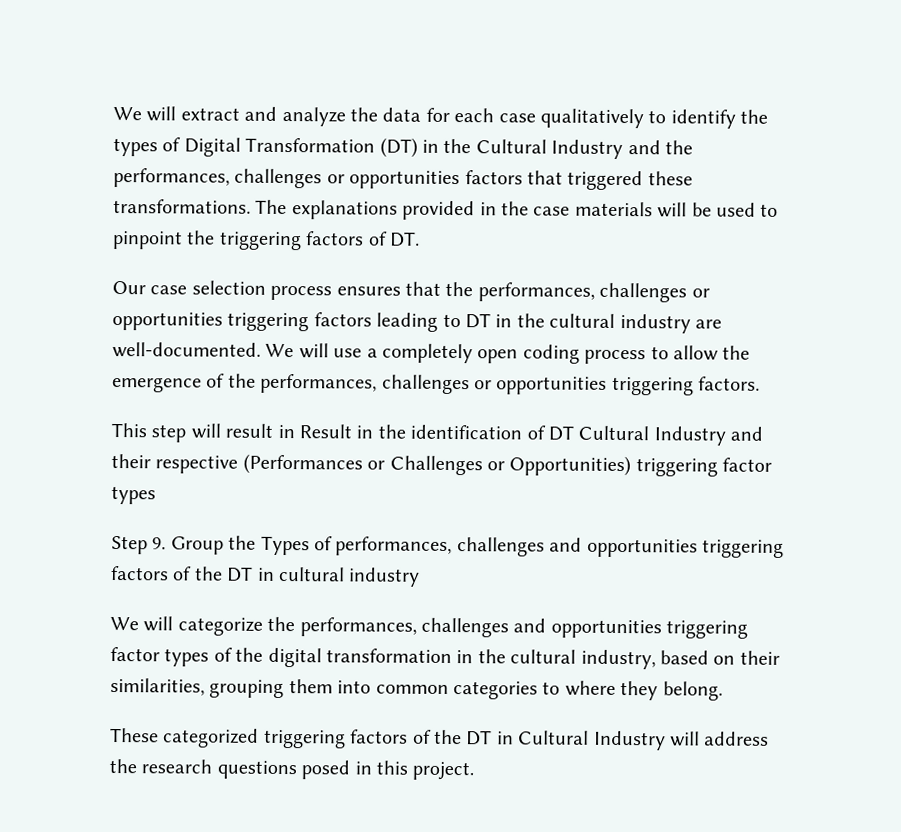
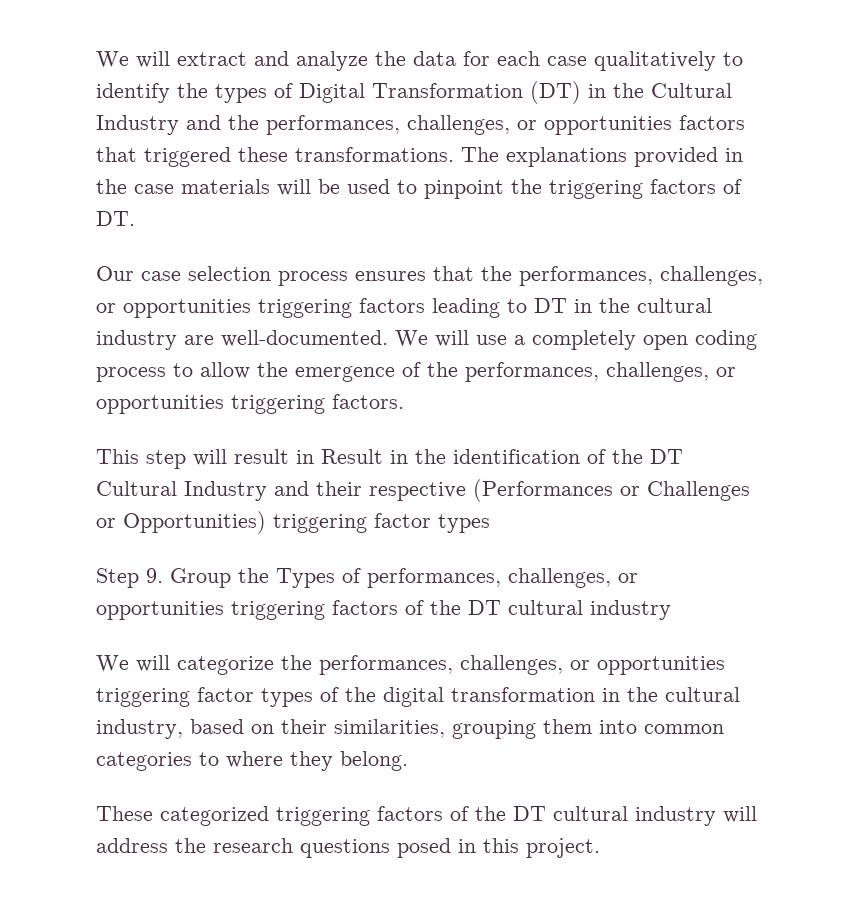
- We will extract and analyze the data for each case qualitatively to identify the types of Digital Transformation (DT) in the Cultural Industry and the performances, challenges or opportunities factors that triggered these transformations.
+ We will extract and analyze the data for each case qualitatively to identify the types of Digital Transformation (DT) in the Cultural Industry and the performances, challenges, or opportunities factors that triggered these transformations.
- Our case selection process ensures that the performances, challenges or opportunities triggering factors leading to DT in the cultural industry are well-documented.
+ Our case selection process ensures that the performances, challenges, or opportunities triggering factors leading to DT in the cultural industry are well-documented.
- We will use a completely open coding process to allow the emergence of the performances, challenges or opportunities triggering factors.
+ We will use a completely open coding process to allow the emergence of the performances, challenges, or opportunities triggering factors.
- This step will result in Result in the identification of DT Cultural Industry and their respective (Performances or Challenges or Opportunities) triggering factor types
+ This step will result in Result in the identification of the DT Cultural Industry and their respective (Performances or Challenges or Opportunities) triggering factor types
- Step 9. Group the Types of performances, challenges and opportunities triggering factors of the DT in cultural industry
+ Step 9. Group the Types of performances, challenges, or opportunities triggering factors of the DT cultural industry
- We will categorize the performances, challenges and opportunities triggering factor types of the digital transformation in the cultural industry, based on their similarities, grouping them into common categories to where they belong.
+ We will categorize the performances, challenges, or opportunities triggering factor types of the digital transformation in the cultural industry, based on their similarities, grouping them into common categories to where they belong.
- These categorized triggering factors of the DT in Cultural Industry will address the research questions posed in this project.
+ These categorized triggering factors of the DT cultural industry will address the research questions posed in this project.

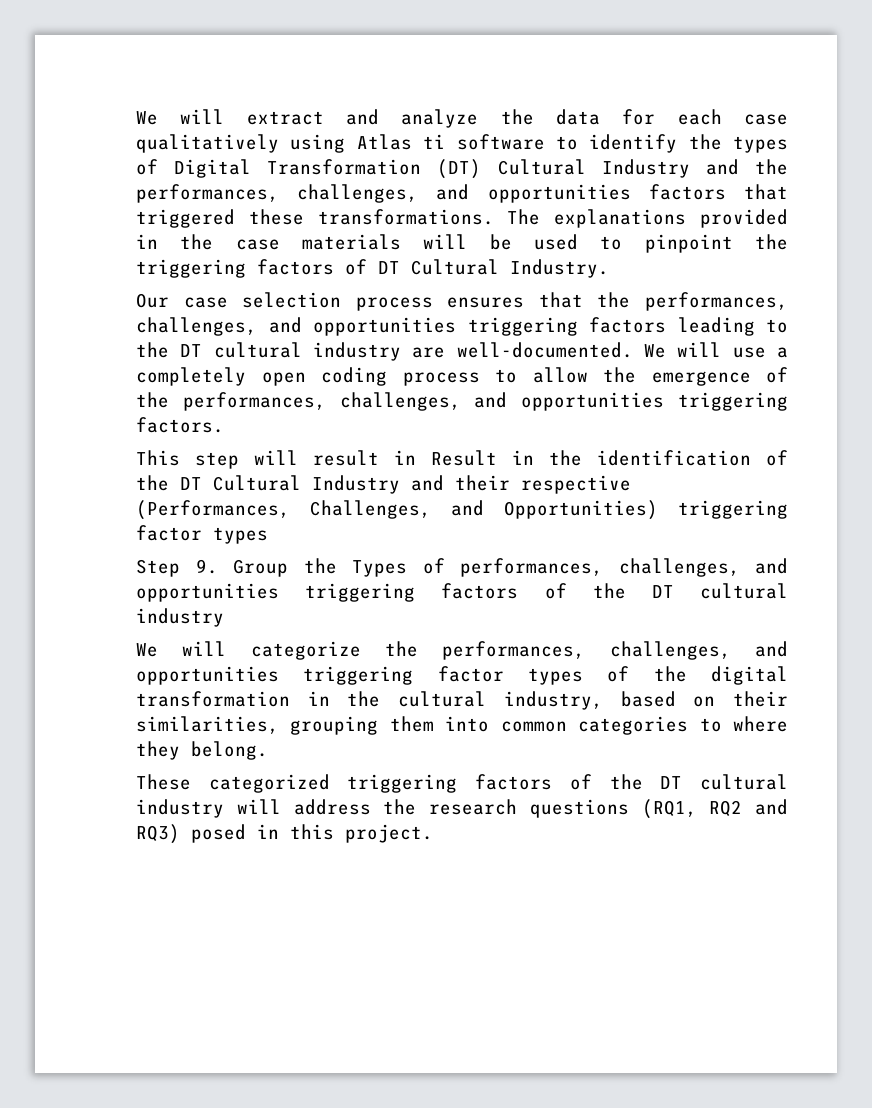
- We will extract and analyze the data for each case qualitatively to identify the types of Digital Transformation (DT) in the Cultural Industry and the performances, challenges, or opportunities factors that triggered these transformations.
+ We will extract and analyze the data for each case qualitatively using Atlas ti software to identify the types of Digital Transformation (DT) Cultural Industry and the performances, challenges, and opportunities factors that triggered these transformations.
- The explanations provided in the case materials will be used to pinpoint the triggering factors of DT.
+ The explanations provided in the case materials will be used to pinpoint the triggering factors of DT Cultural Industry.
- Our case selection process ensures that the performances, challenges, or opportunities triggering factors leading to DT in the cultural industry are well-documented.
+ Our case selection process ensures that the performances, challenges, and opportunities triggering factors leading to the DT cultural industry are well-documented.
- We will use a completely open coding process to allow the emergence of the performances, challenges, or opportunities triggering factors.
+ We will use a completely open coding process to allow the emergence of the performances, challenges, and opportunities triggering factors.
- This step will result in Result in the identification of the DT Cultural Industry and their respective (Performances or Challenges or Opportunities) triggering factor types
+ This step will result in Result in the identification of the DT Cultural Industry and their respective (Performances, Challenges, and Opportunities) triggering factor types
- Step 9. Group the Types of performances, challenges, or opportunities triggering factors of the DT cultural industry
+ Step 9. Group the Types of performances, challenges, and opportunities triggering factors of the DT cultural industry
- We will categorize the performances, challenges, or opportunities triggering factor types of the digital transformation in the cultural industry, based on their similarities, grouping them into common categories to where they belong.
+ We will categorize the performances, challenges, and opportunities triggering factor types of the digital transformation in the cultural industry, based on their similarities, grouping them into common categories to where they belong.
- These categorized triggering factors of the DT cultural industry will address the research questions posed in this project.
+ These categorized triggering factors of the DT cultural industry will address the research questions (RQ1, RQ2 and RQ3) posed in this project.

